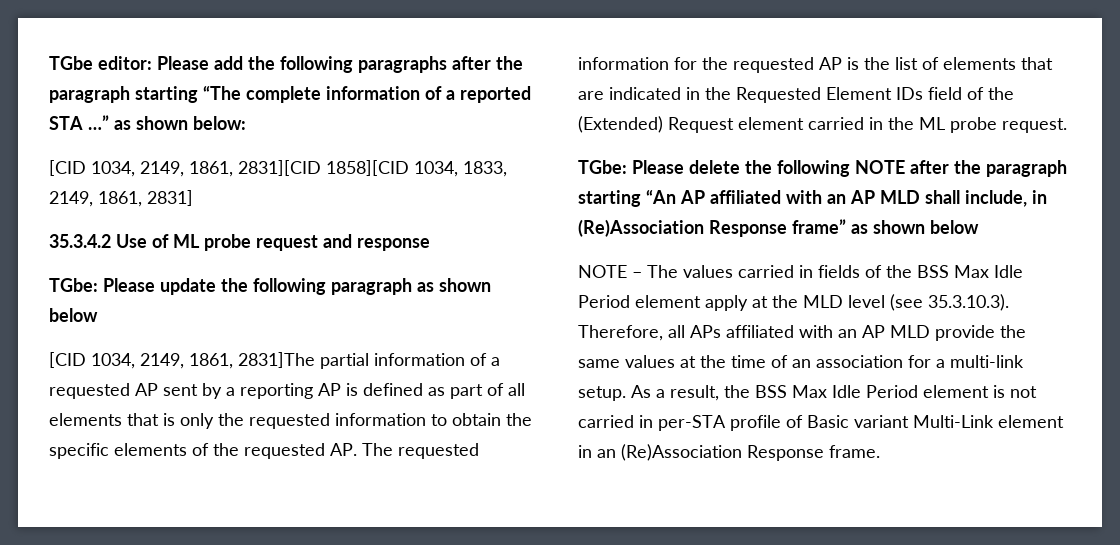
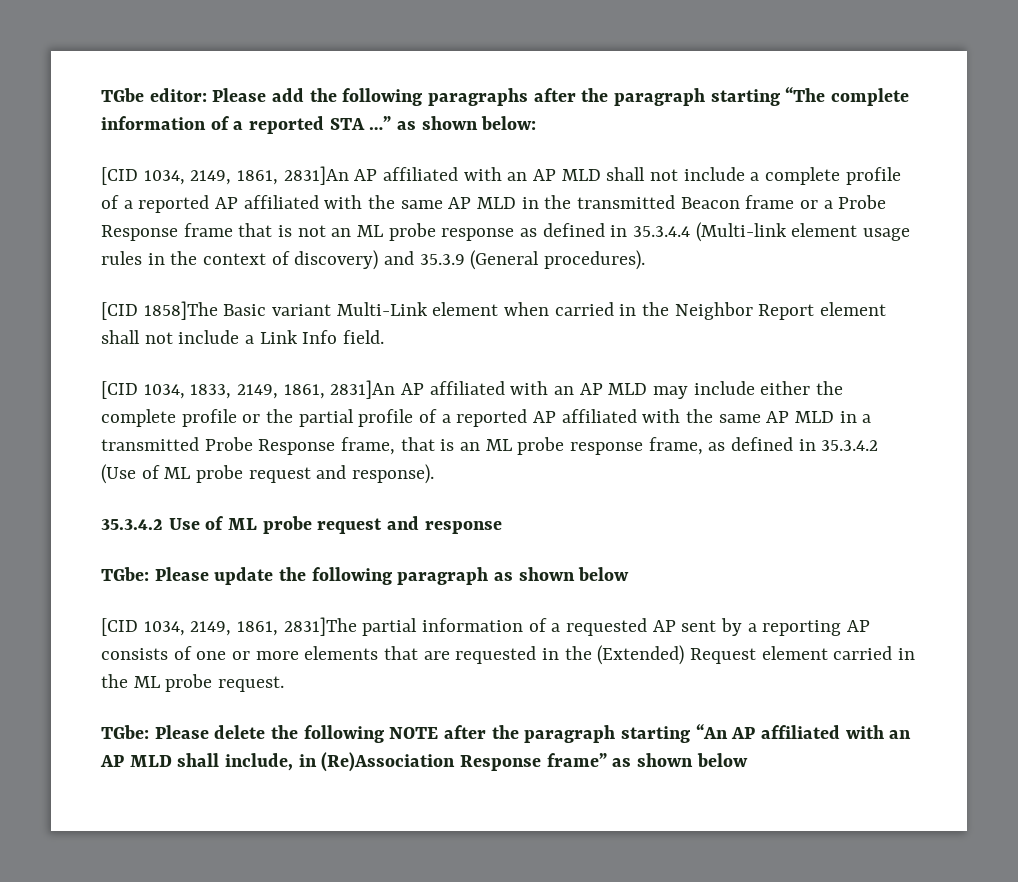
- [CID 1034, 2149, 1861, 2831][CID 1858][CID 1034, 1833, 2149, 1861, 2831]
+ [CID 1034, 2149, 1861, 2831]An AP affiliated with an AP MLD shall not include a complete profile of a reported AP affiliated with the same AP MLD in the transmitted Beacon frame or a Probe Response frame that is not an ML probe response as defined in 35.3.4.4 (Multi-link element usage rules in the context of discovery) and 35.3.9 (General procedures).
+ [CID 1858]The Basic variant Multi-Link element when carried in the Neighbor Report element shall not include a Link Info field.
+ [CID 1034, 1833, 2149, 1861, 2831]An AP affiliated with an AP MLD may include either the complete profile or the partial profile of a reported AP affiliated with the same AP MLD in a transmitted Probe Response frame, that is an ML probe response frame, as defined in 35.3.4.2 (Use of ML probe request and response).
- [CID 1034, 2149, 1861, 2831]The partial information of a requested AP sent by a reporting AP is defined as part of all elements that is only the requested information to obtain the specific elements of the requested AP. The requested information for the requested AP is the list of elements that are indicated in the Requested Element IDs field of the (Extended) Request element carried in the ML probe request.
+ [CID 1034, 2149, 1861, 2831]The partial information of a requested AP sent by a reporting AP consists of one or more elements that are requested in the (Extended) Request element carried in the ML probe request.
- NOTE – The values carried in fields of the BSS Max Idle Period element apply at the MLD level (see 35.3.10.3). Therefore, all APs affiliated with an AP MLD provide the same values at the time of an association for a multi-link setup. As a result, the BSS Max Idle Period element is not carried in per-STA profile of Basic variant Multi-Link element in an (Re)Association Response frame.

